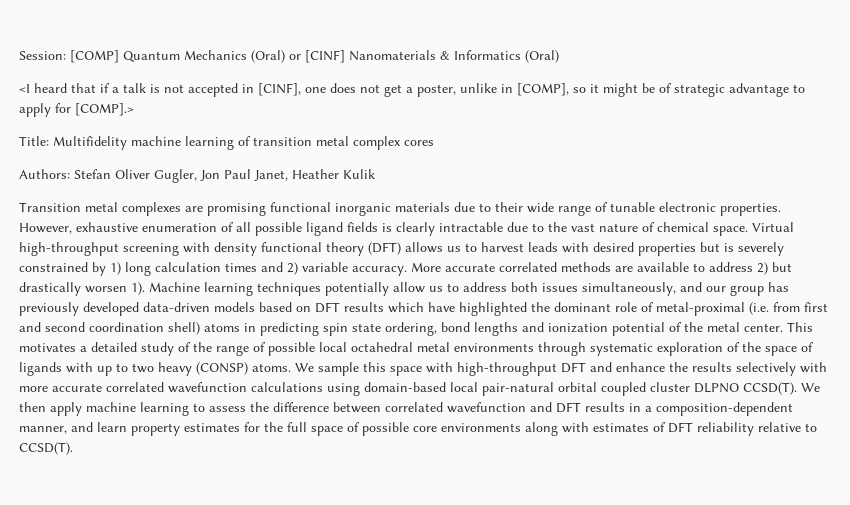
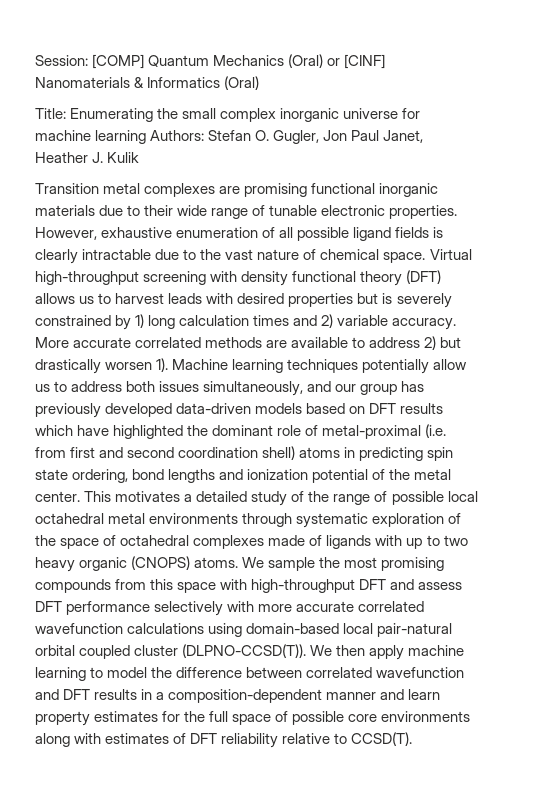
- <I heard that if a talk is not accepted in [CINF], one does not get a poster, unlike in [COMP], so it might be of strategic advantage to apply for [COMP].>
- Title: Multifidelity machine learning of transition metal complex cores
- Authors: Stefan Oliver Gugler, Jon Paul Janet, Heather Kulik
+ Title: Enumerating the small complex inorganic universe for machine learning Authors: Stefan O. Gugler, Jon Paul Janet, Heather J. Kulik
- This motivates a detailed study of the range of possible local octahedral metal environments through systematic exploration of the space of ligands with up to two heavy (CONSP) atoms.
+ This motivates a detailed study of the range of possible local octahedral metal environments through systematic exploration of the space of octahedral complexes made of ligands with up to two heavy organic (CNOPS) atoms.
- We sample this space with high-throughput DFT and enhance the results selectively with more accurate correlated wavefunction calculations using domain-based local pair-natural orbital coupled cluster DLPNO CCSD(T).
+ We sample the most promising compounds from this space with high-throughput DFT and assess DFT performance selectively with more accurate correlated wavefunction calculations using domain-based local pair-natural orbital coupled cluster (DLPNO-CCSD(T)).
- We then apply machine learning to assess the difference between correlated wavefunction and DFT results in a composition-dependent manner, and learn property estimates for the full space of possible core environments along with estimates of DFT reliability relative to CCSD(T).
+ We then apply machine learning to model the difference between correlated wavefunction and DFT results in a composition-dependent manner and learn property estimates for the full space of possible core environments along with estimates of DFT reliability relative to CCSD(T).

